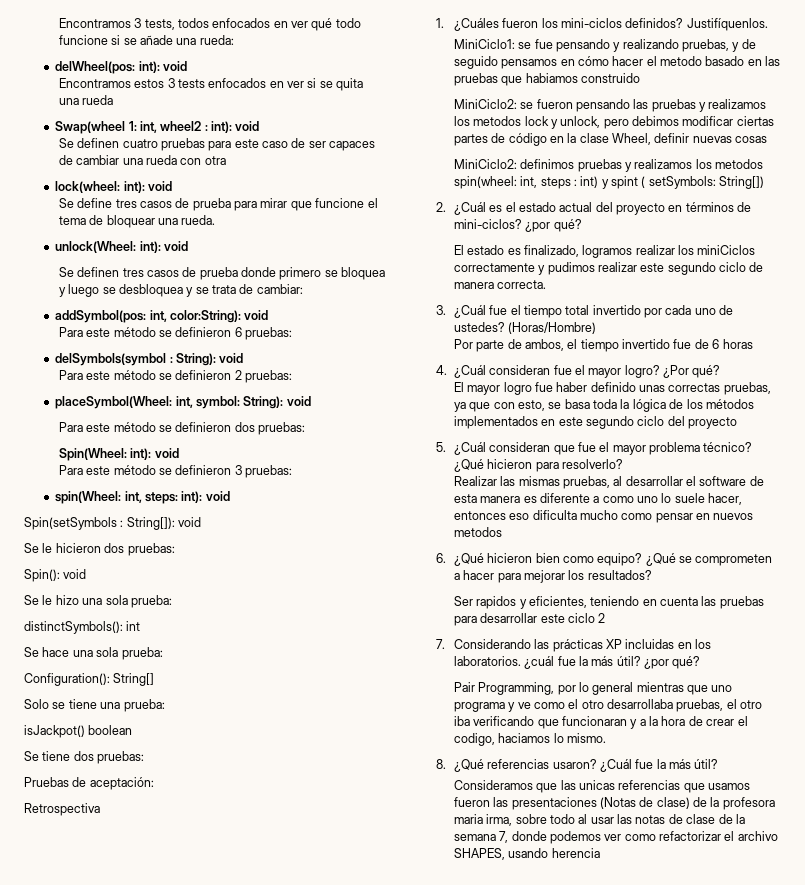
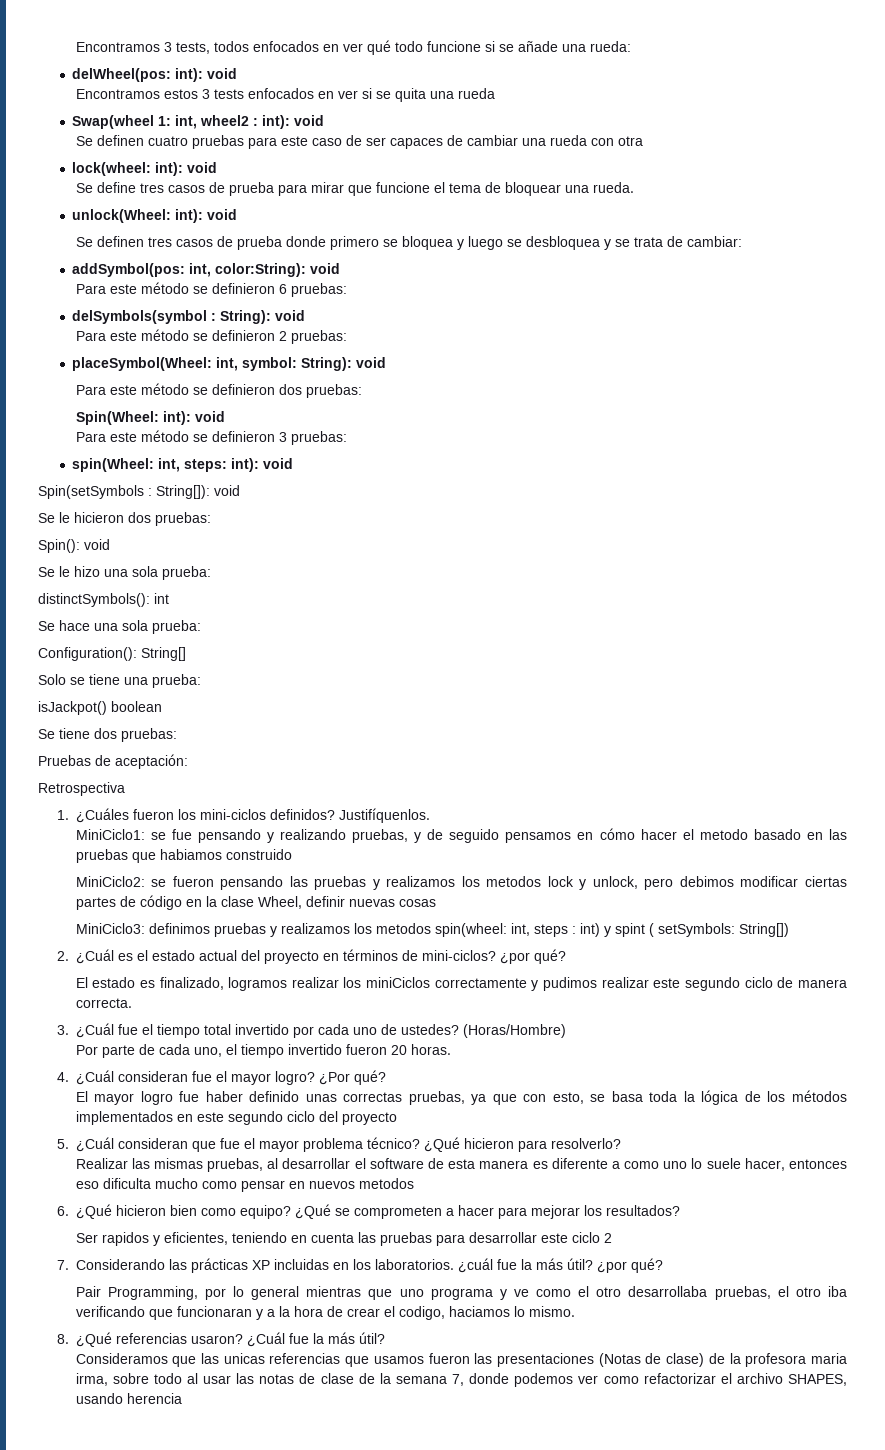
- MiniCiclo2: definimos pruebas y realizamos los metodos spin(wheel: int, steps : int) y spint ( setSymbols: String[])
+ MiniCiclo3: definimos pruebas y realizamos los metodos spin(wheel: int, steps : int) y spint ( setSymbols: String[])
- Por parte de ambos, el tiempo invertido fue de 6 horas
+ Por parte de cada uno, el tiempo invertido fueron 20 horas.

